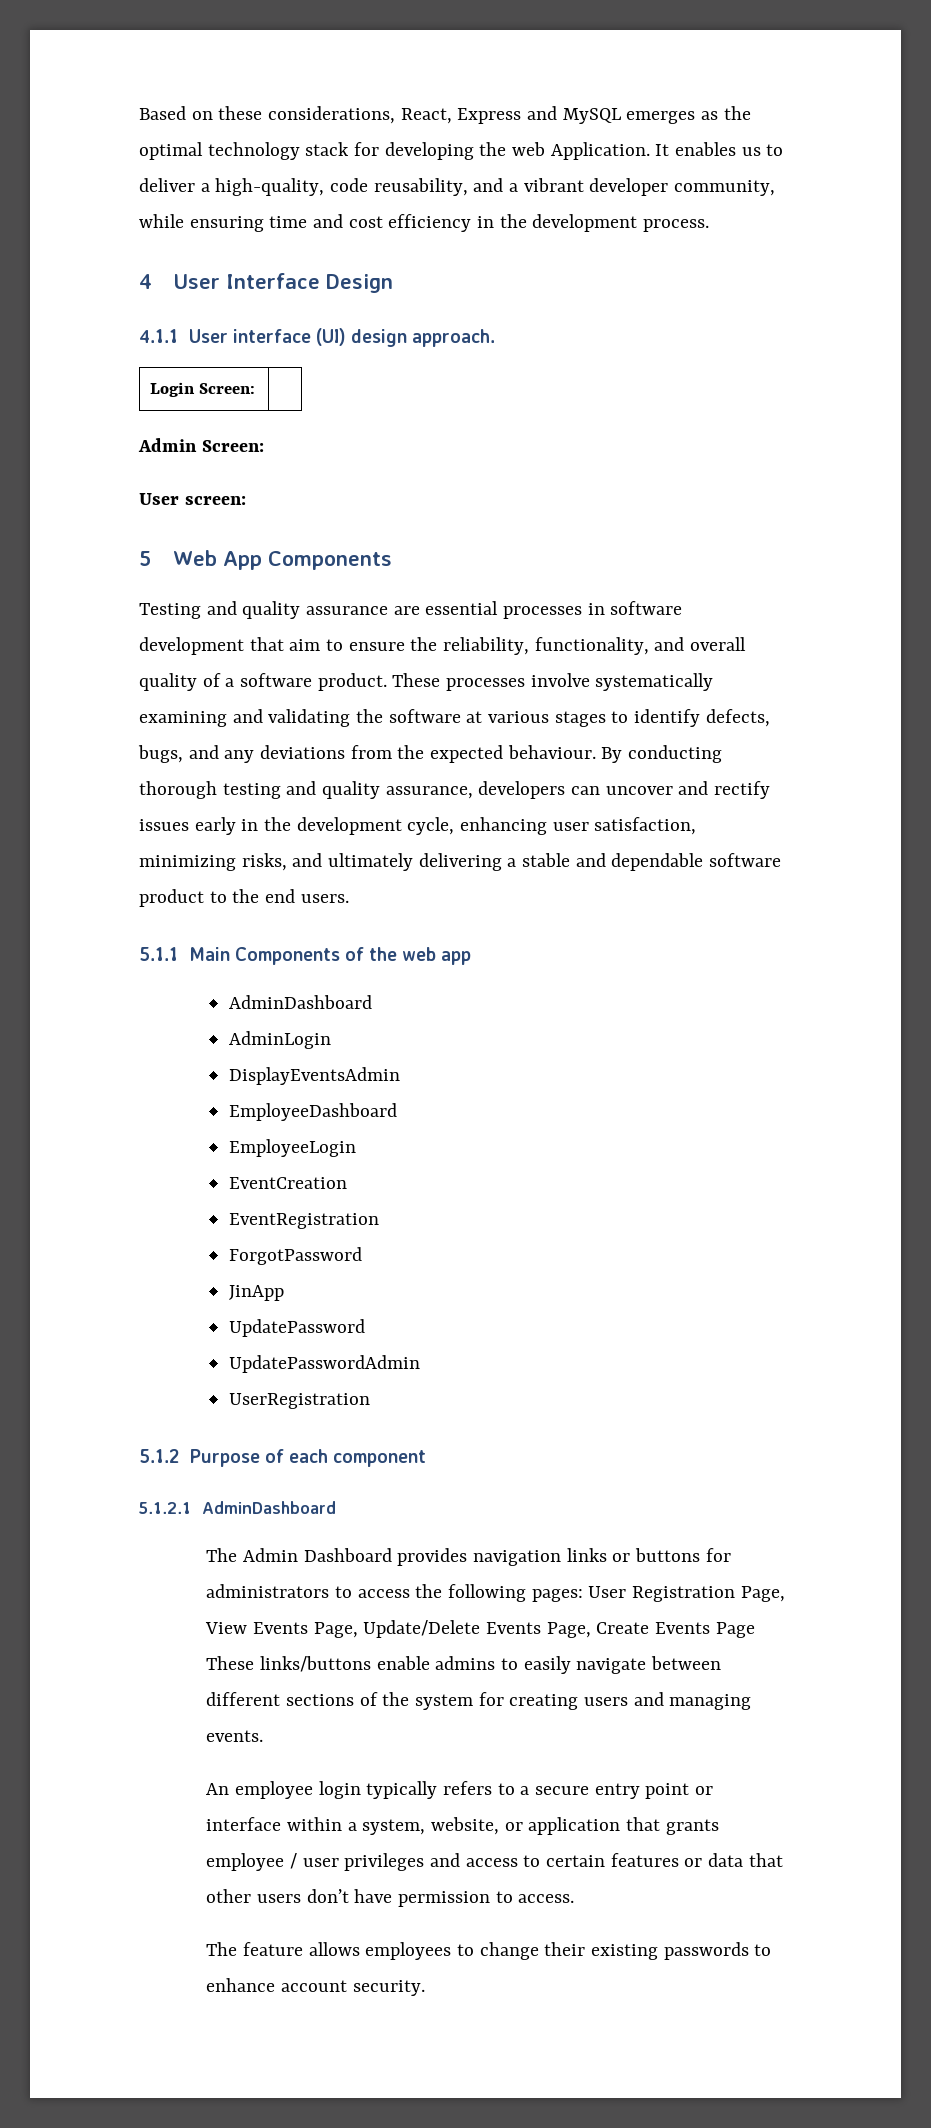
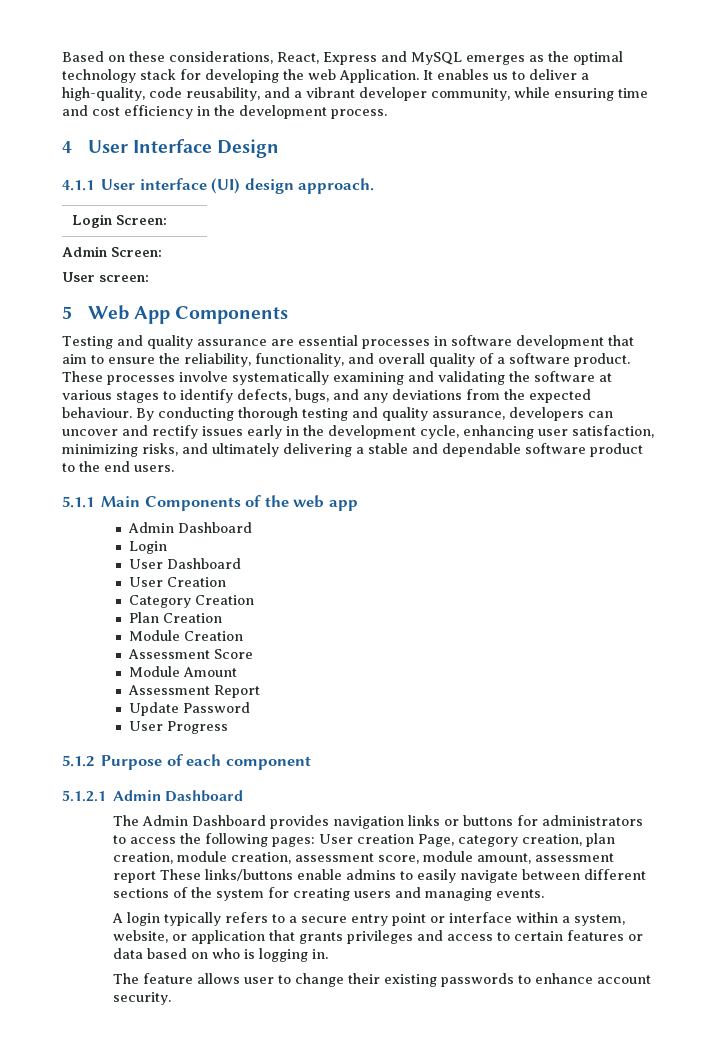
  5.1.1 Main Components of the web app
- AdminDashboard
- AdminLogin
- DisplayEventsAdmin
- EmployeeDashboard
- EmployeeLogin
- EventCreation
- EventRegistration
- ForgotPassword
- JinApp
- UpdatePassword
- UpdatePasswordAdmin
- UserRegistration
+ Admin Dashboard
+ Login
+ User Dashboard
+ User Creation
+ Category Creation
+ Plan Creation
+ Module Creation
+ Assessment Score
+ Module Amount
+ Assessment Report
+ Update Password
+ User Progress
- 5.1.2.1 AdminDashboard
+ 5.1.2.1 Admin Dashboard
- The Admin Dashboard provides navigation links or buttons for administrators to access the following pages: User Registration Page, View Events Page, Update/Delete Events Page, Create Events Page These links/buttons enable admins to easily navigate between different sections of the system for creating users and managing events.
+ The Admin Dashboard provides navigation links or buttons for administrators to access the following pages: User creation Page, category creation, plan creation, module creation, assessment score, module amount, assessment report These links/buttons enable admins to easily navigate between different sections of the system for creating users and managing events.
- An employee login typically refers to a secure entry point or interface within a system, website, or application that grants employee / user privileges and access to certain features or data that other users don’t have permission to access.
+ A login typically refers to a secure entry point or interface within a system, website, or application that grants privileges and access to certain features or data based on who is logging in.
- The feature allows employees to change their existing passwords to enhance account security.
+ The feature allows user to change their existing passwords to enhance account security.

